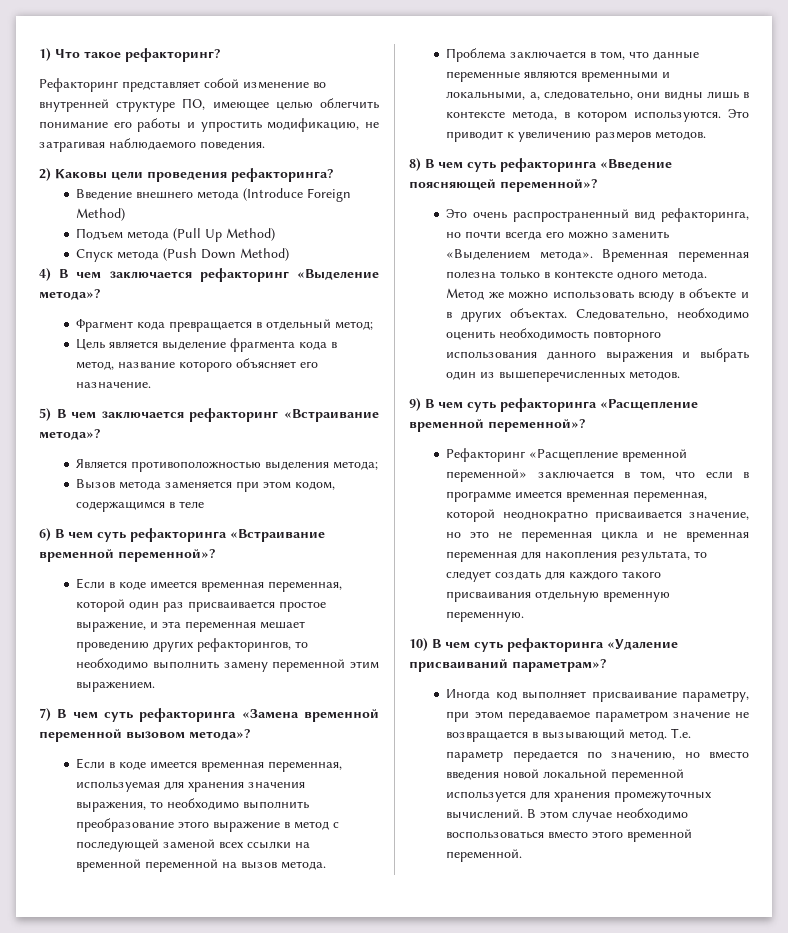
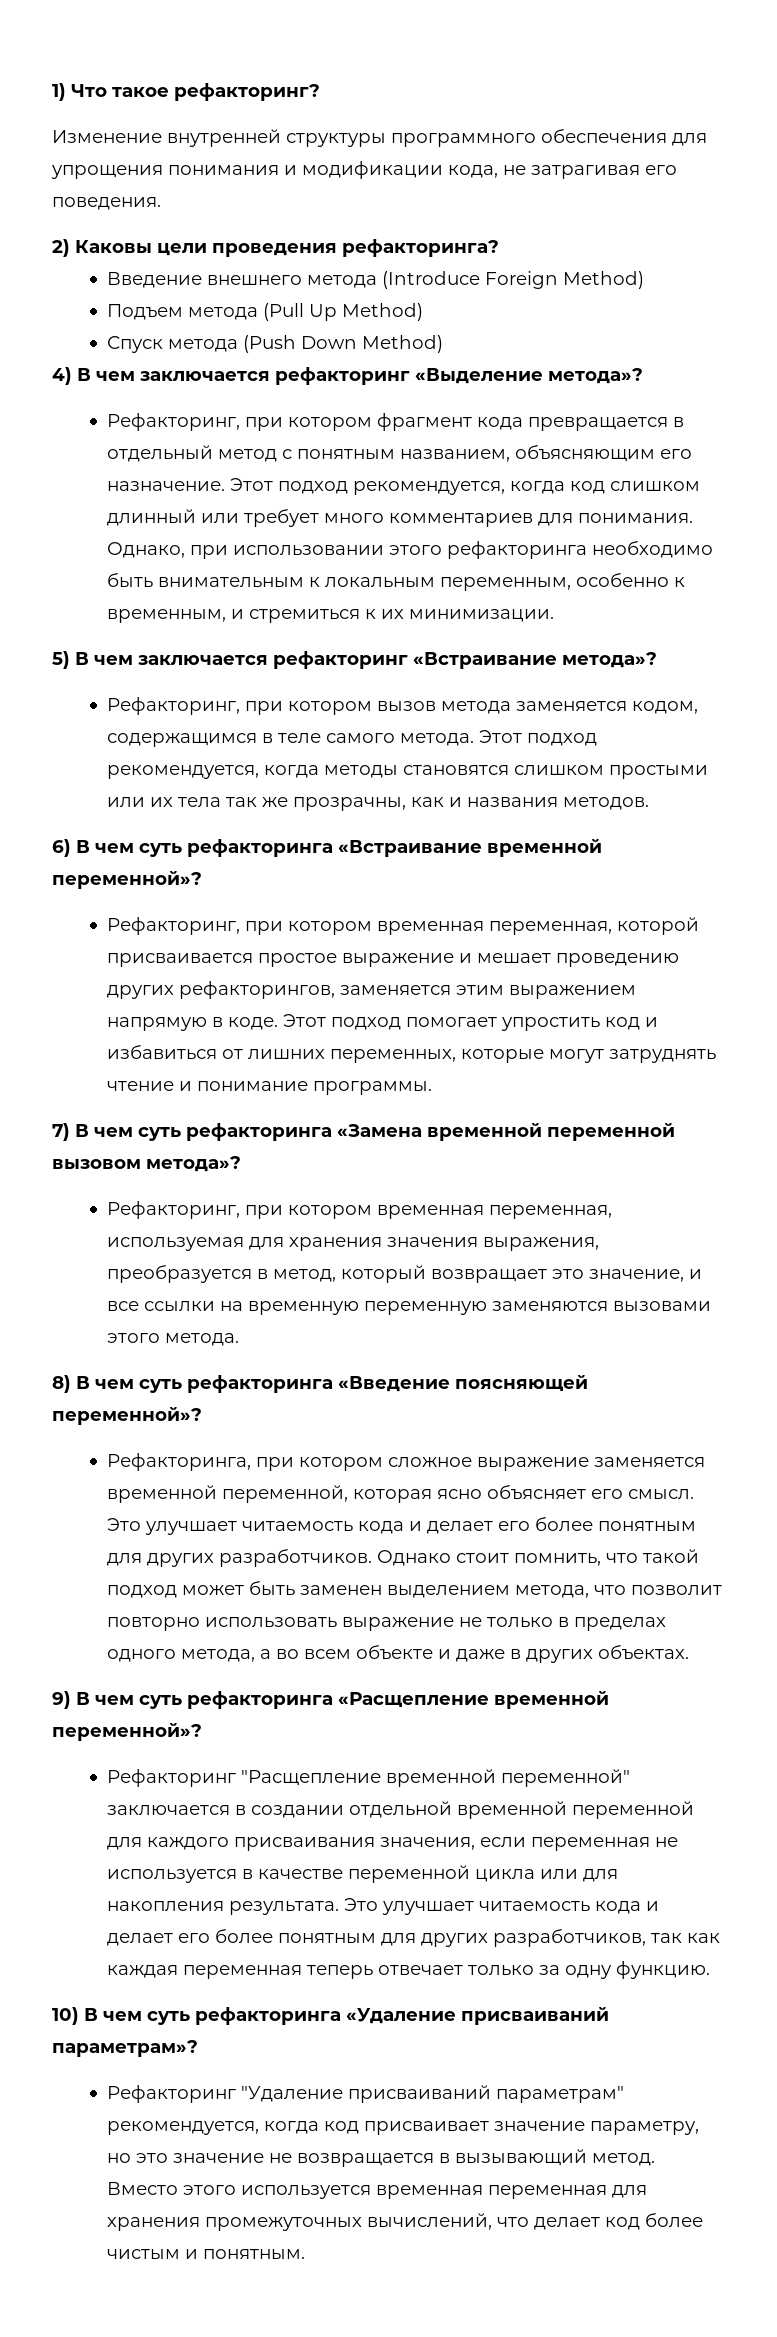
- Рефакторинг представляет собой изменение во внутренней структуре ПО, имеющее целью облегчить понимание его работы и упростить модификацию, не затрагивая наблюдаемого поведения.
+ Изменение внутренней структуры программного обеспечения для упрощения понимания и модификации кода, не затрагивая его поведения.
- Фрагмент кода превращается в отдельный метод;
- Цель является выделение фрагмента кода в метод, название которого объясняет его назначение.
+ Рефакторинг, при котором фрагмент кода превращается в отдельный метод с понятным названием, объясняющим его назначение. Этот подход рекомендуется, когда код слишком длинный или требует много комментариев для понимания. Однако, при использовании этого рефакторинга необходимо быть внимательным к локальным переменным, особенно к временным, и стремиться к их минимизации.
- Является противоположностью выделения метода;
- Вызов метода заменяется при этом кодом, содержащимся в теле
+ Рефакторинг, при котором вызов метода заменяется кодом, содержащимся в теле самого метода. Этот подход рекомендуется, когда методы становятся слишком простыми или их тела так же прозрачны, как и названия методов.
- Если в коде имеется временная переменная, которой один раз присваивается простое выражение, и эта переменная мешает проведению других рефакторингов, то необходимо выполнить замену переменной этим выражением.
+ Рефакторинг, при котором временная переменная, которой присваивается простое выражение и мешает проведению других рефакторингов, заменяется этим выражением напрямую в коде. Этот подход помогает упростить код и избавиться от лишних переменных, которые могут затруднять чтение и понимание программы.
- Если в коде имеется временная переменная, используемая для хранения значения выражения, то необходимо выполнить преобразование этого выражение в метод с последующей заменой всех ссылки на временной переменной на вызов метода.
- Проблема заключается в том, что данные переменные являются временными и локальными, а, следовательно, они видны лишь в контексте метода, в котором используются. Это приводит к увеличению размеров методов.
+ Рефакторинг, при котором временная переменная, используемая для хранения значения выражения, преобразуется в метод, который возвращает это значение, и все ссылки на временную переменную заменяются вызовами этого метода.
- Это очень распространенный вид рефакторинга, но почти всегда его можно заменить «Выделением метода». Временная переменная полезна только в контексте одного метода. Метод же можно использовать всюду в объекте и в других объектах. Следовательно, необходимо оценить необходимость повторного использования данного выражения и выбрать один из вышеперечисленных методов.
+ Рефакторинга, при котором сложное выражение заменяется временной переменной, которая ясно объясняет его смысл. Это улучшает читаемость кода и делает его более понятным для других разработчиков. Однако стоит помнить, что такой подход может быть заменен выделением метода, что позволит повторно использовать выражение не только в пределах одного метода, а во всем объекте и даже в других объектах.
- Рефакторинг «Расщепление временной переменной» заключается в том, что если в программе имеется временная переменная, которой неоднократно присваивается значение, но это не переменная цикла и не временная переменная для накопления результата, то следует создать для каждого такого присваивания отдельную временную переменную.
+ Рефакторинг "Расщепление временной переменной" заключается в создании отдельной временной переменной для каждого присваивания значения, если переменная не используется в качестве переменной цикла или для накопления результата. Это улучшает читаемость кода и делает его более понятным для других разработчиков, так как каждая переменная теперь отвечает только за одну функцию.
- Иногда код выполняет присваивание параметру, при этом передаваемое параметром значение не возвращается в вызывающий метод.
+ Рефакторинг "Удаление присваиваний параметрам" рекомендуется, когда код присваивает значение параметру, но это значение не возвращается в вызывающий метод.
- Т.е. параметр передается по значению, но вместо введения новой локальной переменной используется для хранения промежуточных вычислений. В этом случае необходимо воспользоваться вместо этого временной переменной.
+ Вместо этого используется временная переменная для хранения промежуточных вычислений, что делает код более чистым и понятным.

